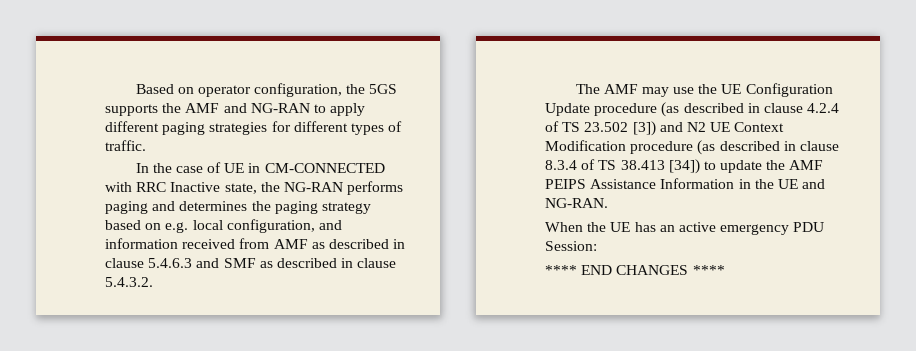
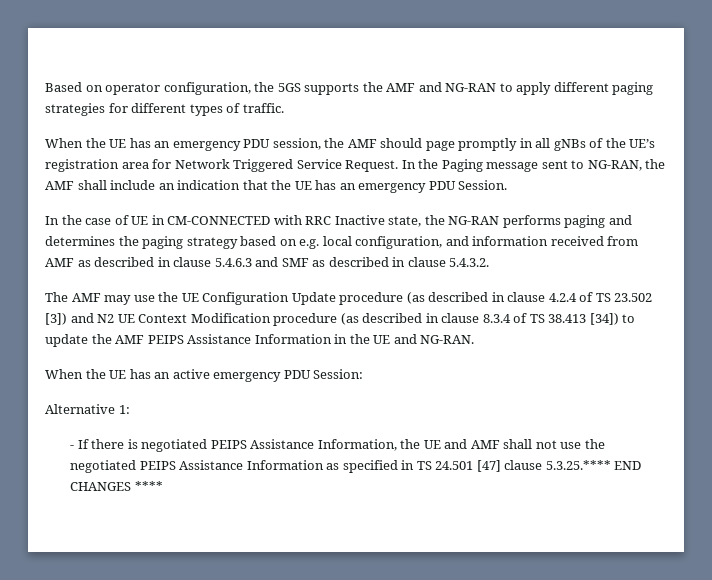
+ When the UE has an emergency PDU session, the AMF should page promptly in all gNBs of the UE’s registration area for Network Triggered Service Request. In the Paging message sent to NG-RAN, the AMF shall include an indication that the UE has an emergency PDU Session.
- **** END CHANGES ****
+ Alternative 1:
+ - If there is negotiated PEIPS Assistance Information, the UE and AMF shall not use the negotiated PEIPS Assistance Information as specified in TS 24.501 [47] clause 5.3.25.**** END CHANGES ****

